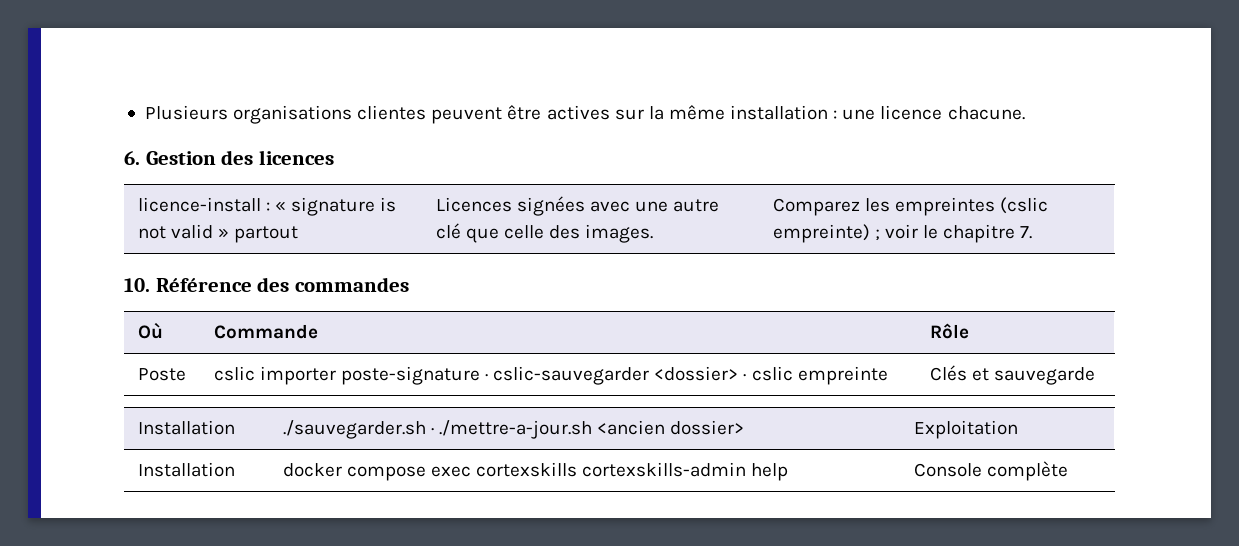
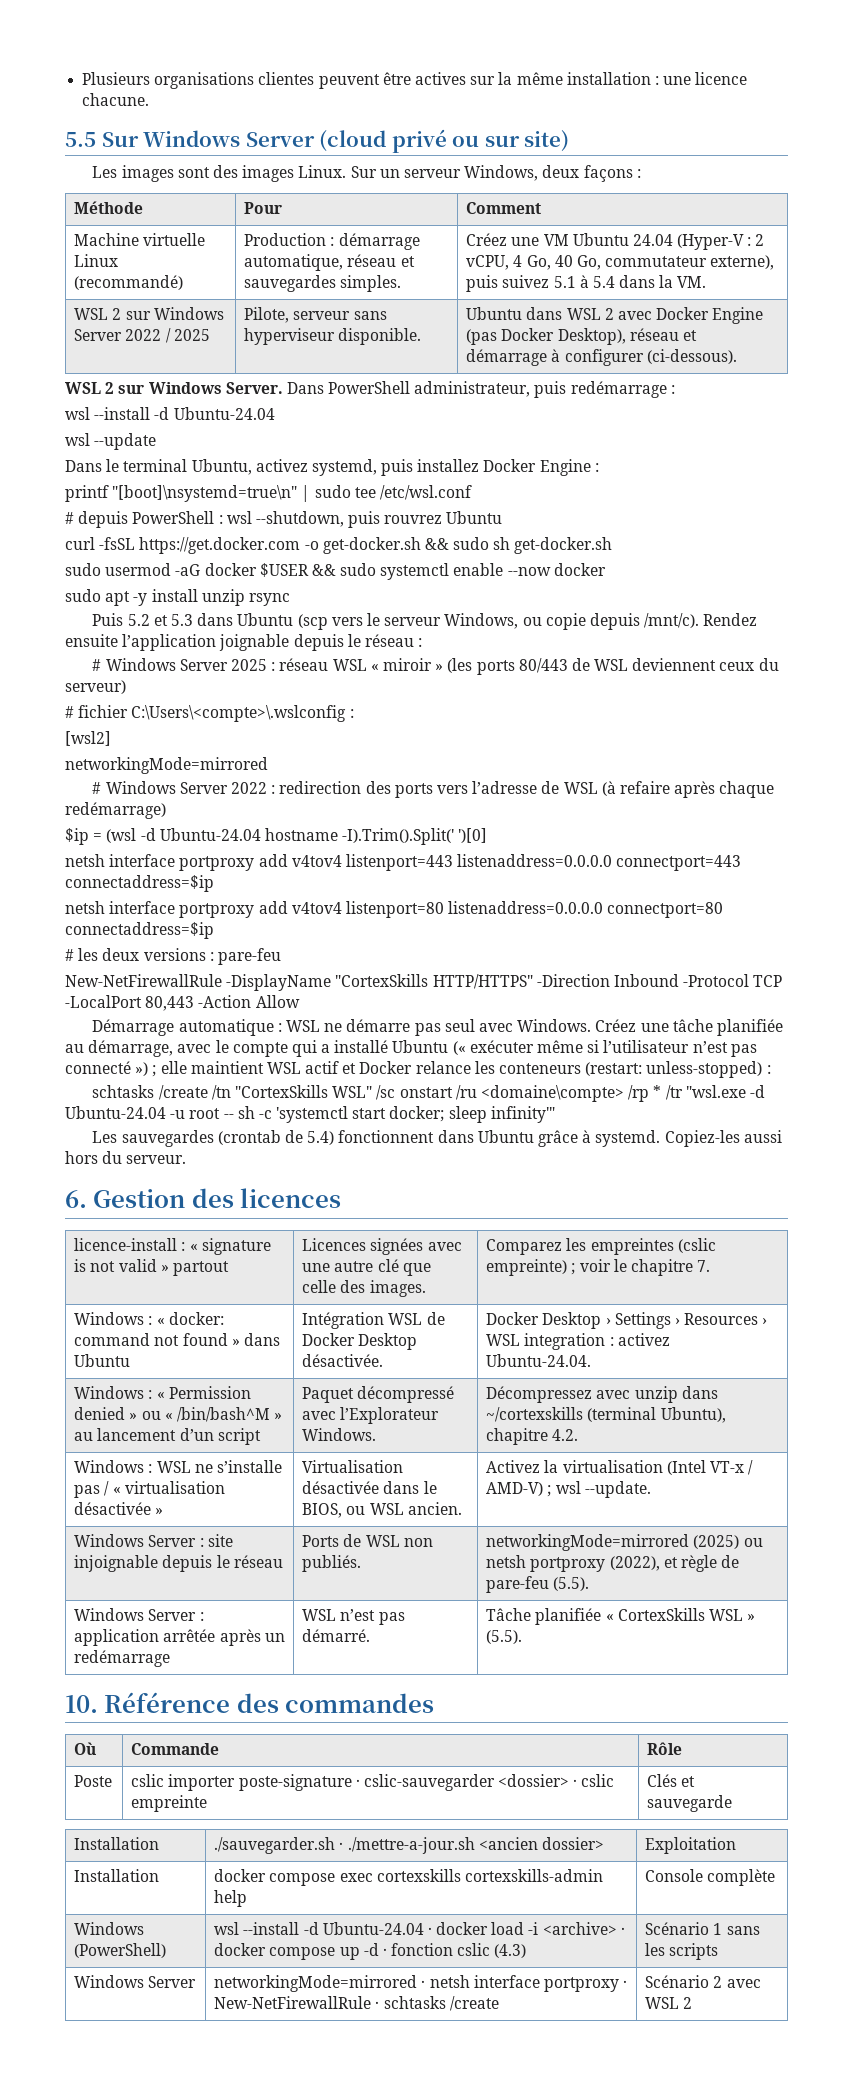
+ 5.5 Sur Windows Server (cloud privé ou sur site)
+ Les images sont des images Linux. Sur un serveur Windows, deux façons :
+ Méthode | Pour | Comment
+ Machine virtuelle Linux (recommandé) | Production : démarrage automatique, réseau et sauvegardes simples. | Créez une VM Ubuntu 24.04 (Hyper-V : 2 vCPU, 4 Go, 40 Go, commutateur externe), puis suivez 5.1 à 5.4 dans la VM.
+ WSL 2 sur Windows Server 2022 / 2025 | Pilote, serveur sans hyperviseur disponible. | Ubuntu dans WSL 2 avec Docker Engine (pas Docker Desktop), réseau et démarrage à configurer (ci-dessous).
+ WSL 2 sur Windows Server. Dans PowerShell administrateur, puis redémarrage :
+ wsl --install -d Ubuntu-24.04
+ wsl --update
+ Dans le terminal Ubuntu, activez systemd, puis installez Docker Engine :
+ printf "[boot]\nsystemd=true\n" | sudo tee /etc/wsl.conf
+ # depuis PowerShell : wsl --shutdown, puis rouvrez Ubuntu
+ curl -fsSL https://get.docker.com -o get-docker.sh && sudo sh get-docker.sh
+ sudo usermod -aG docker $USER && sudo systemctl enable --now docker
+ sudo apt -y install unzip rsync
+ Puis 5.2 et 5.3 dans Ubuntu (scp vers le serveur Windows, ou copie depuis /mnt/c). Rendez ensuite l’application joignable depuis le réseau :
+ # Windows Server 2025 : réseau WSL « miroir » (les ports 80/443 de WSL deviennent ceux du serveur)
+ # fichier C:\Users\<compte>\.wslconfig :
+ [wsl2]
+ networkingMode=mirrored
+ # Windows Server 2022 : redirection des ports vers l’adresse de WSL (à refaire après chaque redémarrage)
+ $ip = (wsl -d Ubuntu-24.04 hostname -I).Trim().Split(' ')[0]
+ netsh interface portproxy add v4tov4 listenport=443 listenaddress=0.0.0.0 connectport=443 connectaddress=$ip
+ netsh interface portproxy add v4tov4 listenport=80 listenaddress=0.0.0.0 connectport=80 connectaddress=$ip
+ # les deux versions : pare-feu
+ New-NetFirewallRule -DisplayName "CortexSkills HTTP/HTTPS" -Direction Inbound -Protocol TCP -LocalPort 80,443 -Action Allow
+ Démarrage automatique : WSL ne démarre pas seul avec Windows. Créez une tâche planifiée au démarrage, avec le compte qui a installé Ubuntu (« exécuter même si l’utilisateur n’est pas connecté ») ; elle maintient WSL actif et Docker relance les conteneurs (restart: unless-stopped) :
+ schtasks /create /tn "CortexSkills WSL" /sc onstart /ru <domaine\compte> /rp * /tr "wsl.exe -d Ubuntu-24.04 -u root -- sh -c 'systemctl start docker; sleep infinity'"
+ Les sauvegardes (crontab de 5.4) fonctionnent dans Ubuntu grâce à systemd. Copiez-les aussi hors du serveur.
+ Windows : « docker: command not found » dans Ubuntu | Intégration WSL de Docker Desktop désactivée. | Docker Desktop › Settings › Resources › WSL integration : activez Ubuntu-24.04.
+ Windows : « Permission denied » ou « /bin/bash^M » au lancement d’un script | Paquet décompressé avec l’Explorateur Windows. | Décompressez avec unzip dans ~/cortexskills (terminal Ubuntu), chapitre 4.2.
+ Windows : WSL ne s’installe pas / « virtualisation désactivée » | Virtualisation désactivée dans le BIOS, ou WSL ancien. | Activez la virtualisation (Intel VT-x / AMD-V) ; wsl --update.
+ Windows Server : site injoignable depuis le réseau | Ports de WSL non publiés. | networkingMode=mirrored (2025) ou netsh portproxy (2022), et règle de pare-feu (5.5).
+ Windows Server : application arrêtée après un redémarrage | WSL n’est pas démarré. | Tâche planifiée « CortexSkills WSL » (5.5).
+ Windows (PowerShell) | wsl --install -d Ubuntu-24.04 · docker load -i <archive> · docker compose up -d · fonction cslic (4.3) | Scénario 1 sans les scripts
+ Windows Server | networkingMode=mirrored · netsh interface portproxy · New-NetFirewallRule · schtasks /create | Scénario 2 avec WSL 2

